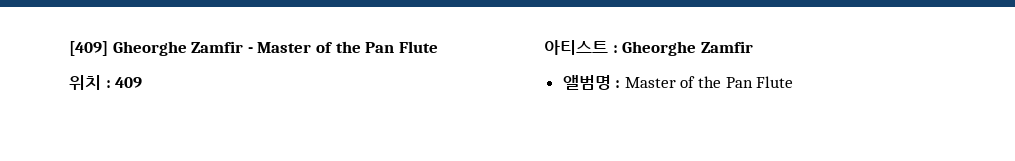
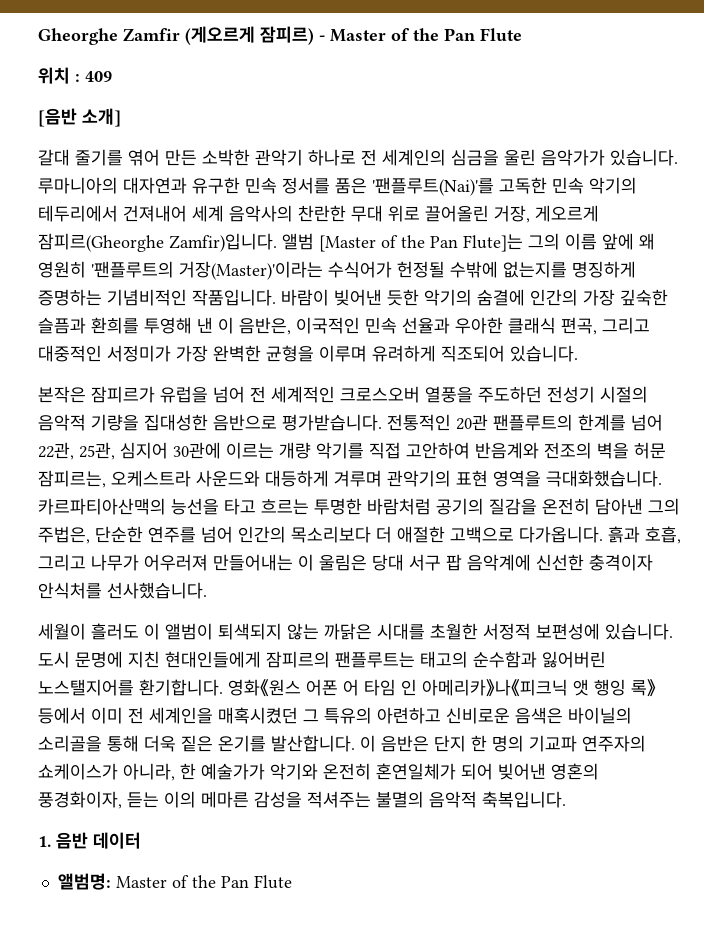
- [409] Gheorghe Zamfir - Master of the Pan Flute
+ Gheorghe Zamfir (게오르게 잠피르) - Master of the Pan Flute
- 아티스트 : Gheorghe Zamfir
- 앨범명 : Master of the Pan Flute
+ [음반 소개]
+ 갈대 줄기를 엮어 만든 소박한 관악기 하나로 전 세계인의 심금을 울린 음악가가 있습니다. 루마니아의 대자연과 유구한 민속 정서를 품은 '팬플루트(Nai)'를 고독한 민속 악기의 테두리에서 건져내어 세계 음악사의 찬란한 무대 위로 끌어올린 거장, 게오르게 잠피르(Gheorghe Zamfir)입니다. 앨범 [Master of the Pan Flute]는 그의 이름 앞에 왜 영원히 '팬플루트의 거장(Master)'이라는 수식어가 헌정될 수밖에 없는지를 명징하게 증명하는 기념비적인 작품입니다. 바람이 빚어낸 듯한 악기의 숨결에 인간의 가장 깊숙한 슬픔과 환희를 투영해 낸 이 음반은, 이국적인 민속 선율과 우아한 클래식 편곡, 그리고 대중적인 서정미가 가장 완벽한 균형을 이루며 유려하게 직조되어 있습니다.
+ 본작은 잠피르가 유럽을 넘어 전 세계적인 크로스오버 열풍을 주도하던 전성기 시절의 음악적 기량을 집대성한 음반으로 평가받습니다. 전통적인 20관 팬플루트의 한계를 넘어 22관, 25관, 심지어 30관에 이르는 개량 악기를 직접 고안하여 반음계와 전조의 벽을 허문 잠피르는, 오케스트라 사운드와 대등하게 겨루며 관악기의 표현 영역을 극대화했습니다. 카르파티아산맥의 능선을 타고 흐르는 투명한 바람처럼 공기의 질감을 온전히 담아낸 그의 주법은, 단순한 연주를 넘어 인간의 목소리보다 더 애절한 고백으로 다가옵니다. 흙과 호흡, 그리고 나무가 어우러져 만들어내는 이 울림은 당대 서구 팝 음악계에 신선한 충격이자 안식처를 선사했습니다.
+ 세월이 흘러도 이 앨범이 퇴색되지 않는 까닭은 시대를 초월한 서정적 보편성에 있습니다. 도시 문명에 지친 현대인들에게 잠피르의 팬플루트는 태고의 순수함과 잃어버린 노스탤지어를 환기합니다. 영화《원스 어폰 어 타임 인 아메리카》나《피크닉 앳 행잉 록》등에서 이미 전 세계인을 매혹시켰던 그 특유의 아련하고 신비로운 음색은 바이닐의 소리골을 통해 더욱 짙은 온기를 발산합니다. 이 음반은 단지 한 명의 기교파 연주자의 쇼케이스가 아니라, 한 예술가가 악기와 온전히 혼연일체가 되어 빚어낸 영혼의 풍경화이자, 듣는 이의 메마른 감성을 적셔주는 불멸의 음악적 축복입니다.
+ 1. 음반 데이터
+ 앨범명: Master of the Pan Flute

